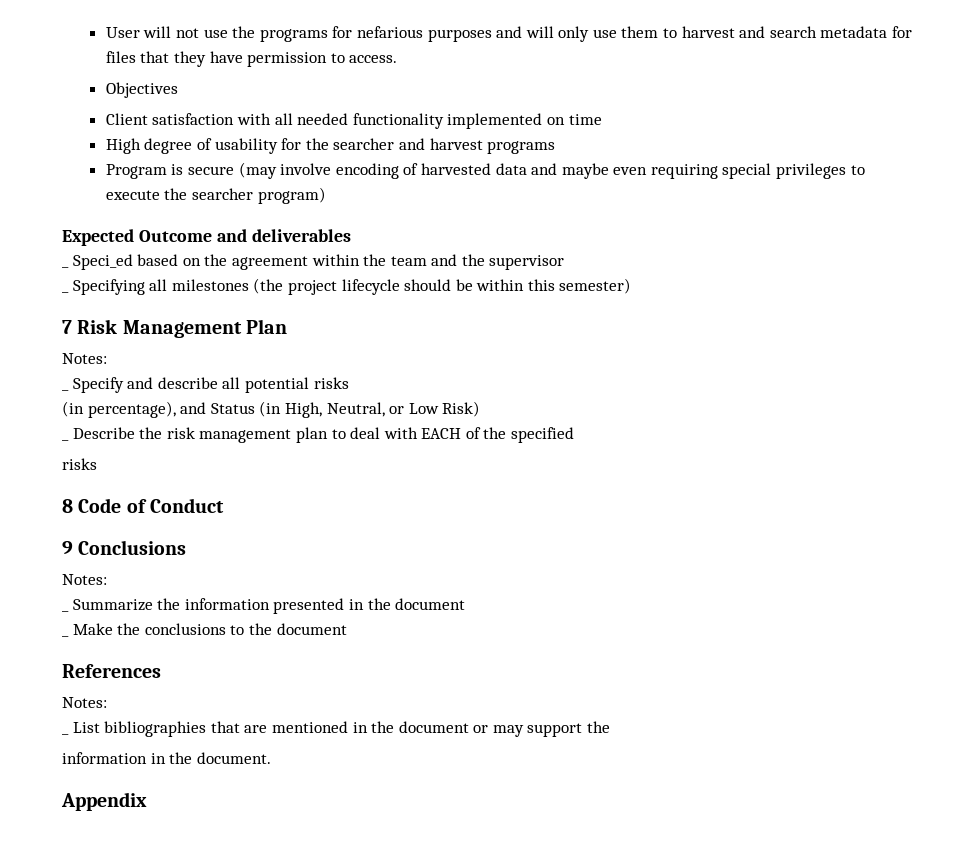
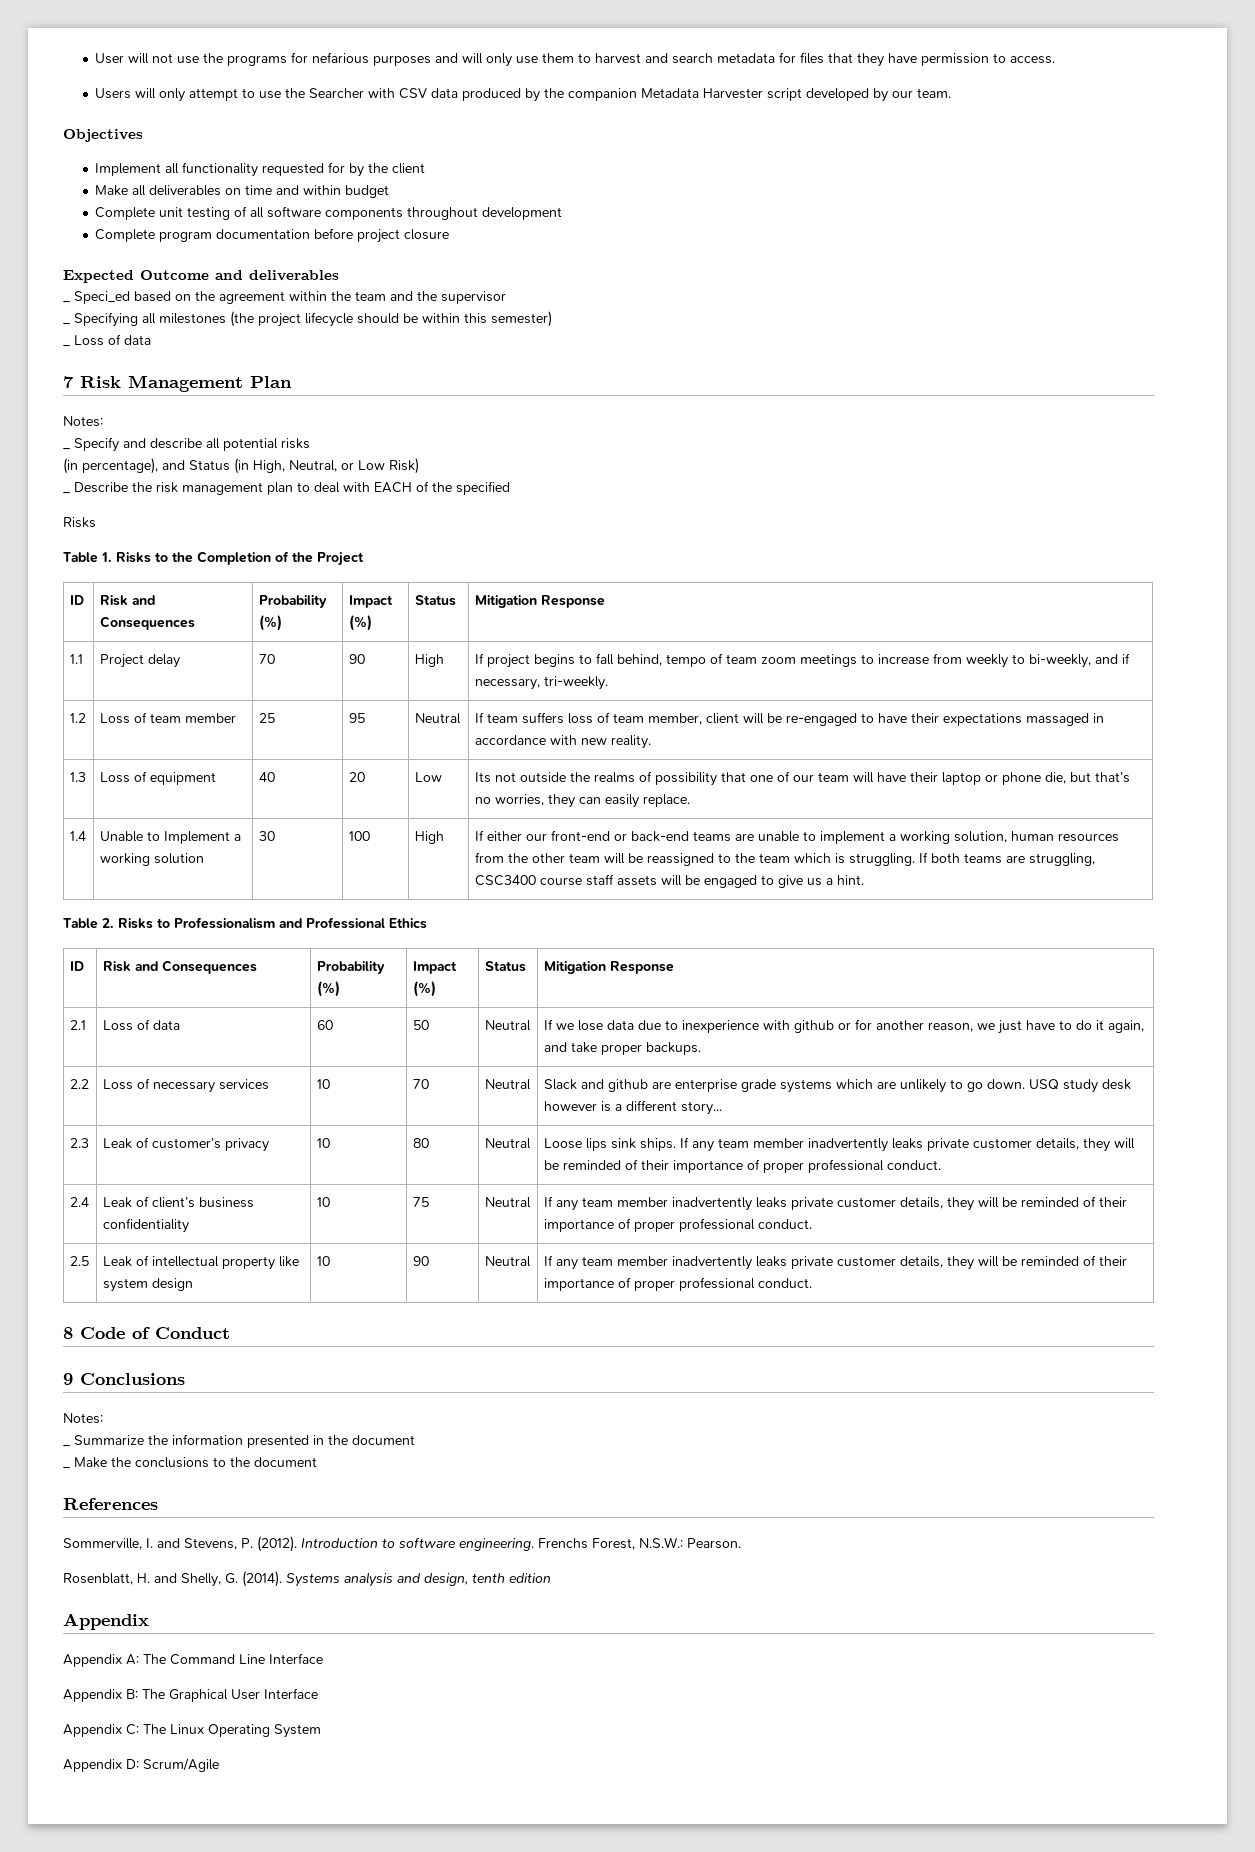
+ Users will only attempt to use the Searcher with CSV data produced by the companion Metadata Harvester script developed by our team.
  Objectives
- Client satisfaction with all needed functionality implemented on time
- High degree of usability for the searcher and harvest programs
- Program is secure (may involve encoding of harvested data and maybe even requiring special privileges to execute the searcher program)
+ Implement all functionality requested for by the client
+ Make all deliverables on time and within budget
+ Complete unit testing of all software components throughout development
+ Complete program documentation before project closure
+ _ Loss of data
  _ Describe the risk management plan to deal with EACH of the specified
- risks
+ Risks
+ Table 1. Risks to the Completion of the Project
+ ID | Risk and Consequences | Probability (%) | Impact (%) | Status | Mitigation Response
+ 1.1 | Project delay | 70 | 90 | High | If project begins to fall behind, tempo of team zoom meetings to increase from weekly to bi-weekly, and if necessary, tri-weekly.
+ 1.2 | Loss of team member | 25 | 95 | Neutral | If team suffers loss of team member, client will be re-engaged to have their expectations massaged in accordance with new reality.
+ 1.3 | Loss of equipment | 40 | 20 | Low | Its not outside the realms of possibility that one of our team will have their laptop or phone die, but that’s no worries, they can easily replace.
+ 1.4 | Unable to Implement a working solution | 30 | 100 | High | If either our front-end or back-end teams are unable to implement a working solution, human resources from the other team will be reassigned to the team which is struggling. If both teams are struggling, CSC3400 course staff assets will be engaged to give us a hint.
+ Table 2. Risks to Professionalism and Professional Ethics
+ ID | Risk and Consequences | Probability (%) | Impact (%) | Status | Mitigation Response
+ 2.1 | Loss of data | 60 | 50 | Neutral | If we lose data due to inexperience with github or for another reason, we just have to do it again, and take proper backups.
+ 2.2 | Loss of necessary services | 10 | 70 | Neutral | Slack and github are enterprise grade systems which are unlikely to go down. USQ study desk however is a different story...
+ 2.3 | Leak of customer’s privacy | 10 | 80 | Neutral | Loose lips sink ships. If any team member inadvertently leaks private customer details, they will be reminded of their importance of proper professional conduct.
+ 2.4 | Leak of client’s business confidentiality | 10 | 75 | Neutral | If any team member inadvertently leaks private customer details, they will be reminded of their importance of proper professional conduct.
+ 2.5 | Leak of intellectual property like system design | 10 | 90 | Neutral | If any team member inadvertently leaks private customer details, they will be reminded of their importance of proper professional conduct.
  References
- Notes:
- _ List bibliographies that are mentioned in the document or may support the
- information in the document.
+ Sommerville, I. and Stevens, P. (2012). Introduction to software engineering. Frenchs Forest, N.S.W.: Pearson.
+ Rosenblatt, H. and Shelly, G. (2014). Systems analysis and design, tenth edition
  Appendix
+ Appendix A: The Command Line Interface
+ Appendix B: The Graphical User Interface
+ Appendix C: The Linux Operating System
+ Appendix D: Scrum/Agile

